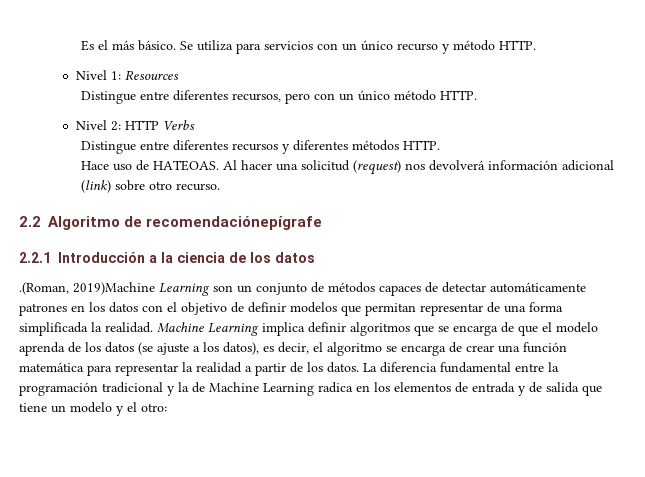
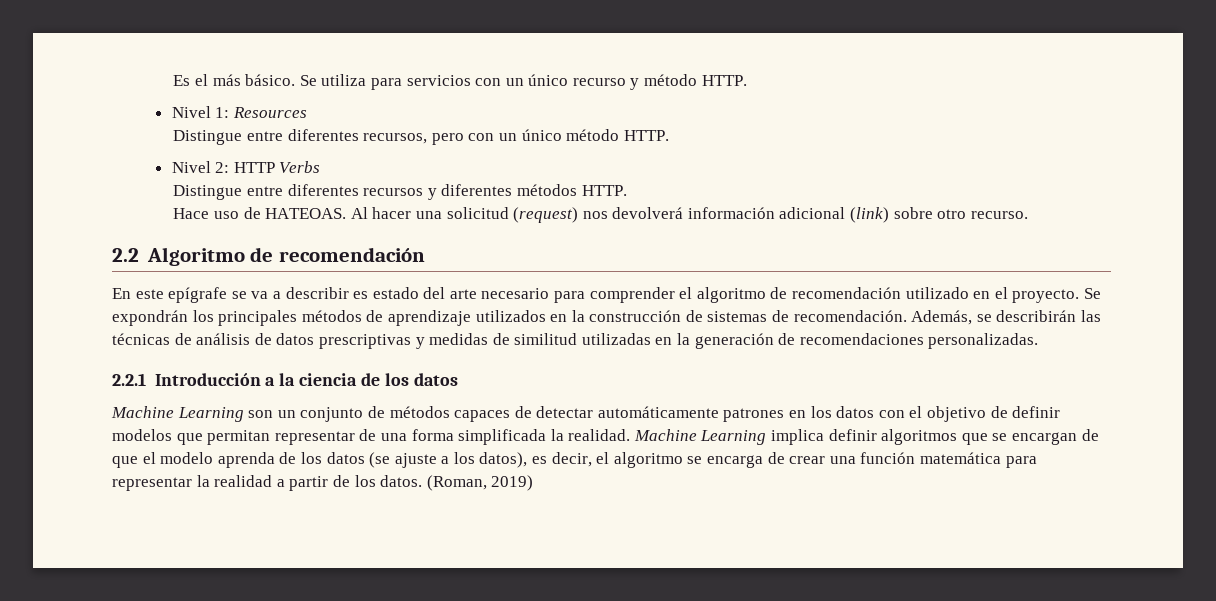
- 2.2 Algoritmo de recomendaciónepígrafe
+ 2.2 Algoritmo de recomendación
+ En este epígrafe se va a describir es estado del arte necesario para comprender el algoritmo de recomendación utilizado en el proyecto. Se expondrán los principales métodos de aprendizaje utilizados en la construcción de sistemas de recomendación. Además, se describirán las técnicas de análisis de datos prescriptivas y medidas de similitud utilizadas en la generación de recomendaciones personalizadas.
- .(Roman, 2019)Machine Learning son un conjunto de métodos capaces de detectar automáticamente patrones en los datos con el objetivo de definir modelos que permitan representar de una forma simplificada la realidad.
+ Machine Learning son un conjunto de métodos capaces de detectar automáticamente patrones en los datos con el objetivo de definir modelos que permitan representar de una forma simplificada la realidad.
- Machine Learning implica definir algoritmos que se encarga de que el modelo aprenda de los datos (se ajuste a los datos), es decir, el algoritmo se encarga de crear una función matemática para representar la realidad a partir de los datos.
+ Machine Learning implica definir algoritmos que se encargan de que el modelo aprenda de los datos (se ajuste a los datos), es decir, el algoritmo se encarga de crear una función matemática para representar la realidad a partir de los datos.
- La diferencia fundamental entre la programación tradicional y la de Machine Learning radica en los elementos de entrada y de salida que tiene un modelo y el otro:
+ (Roman, 2019)

